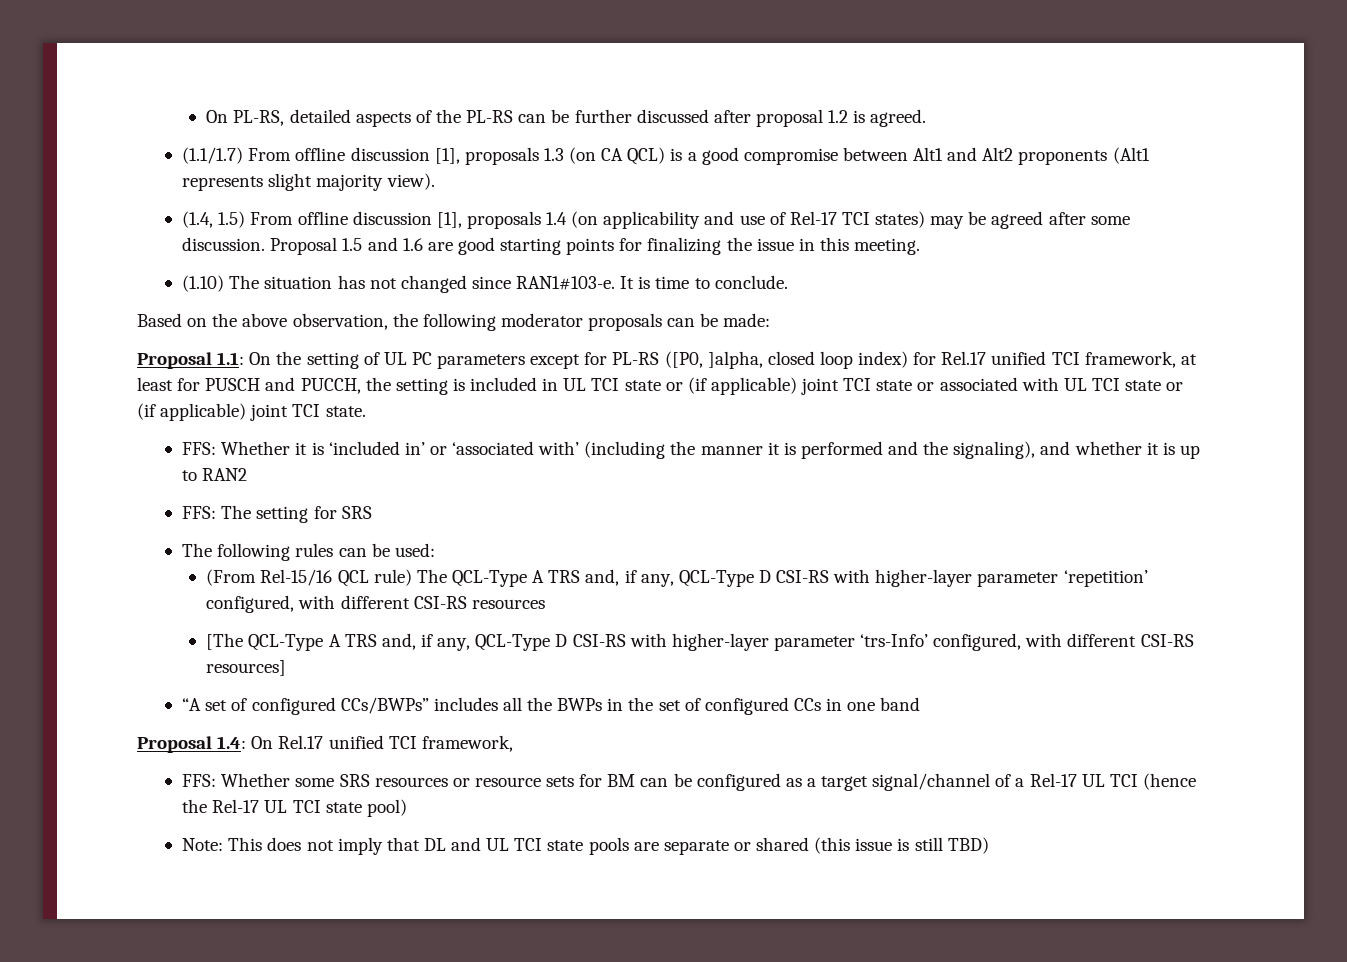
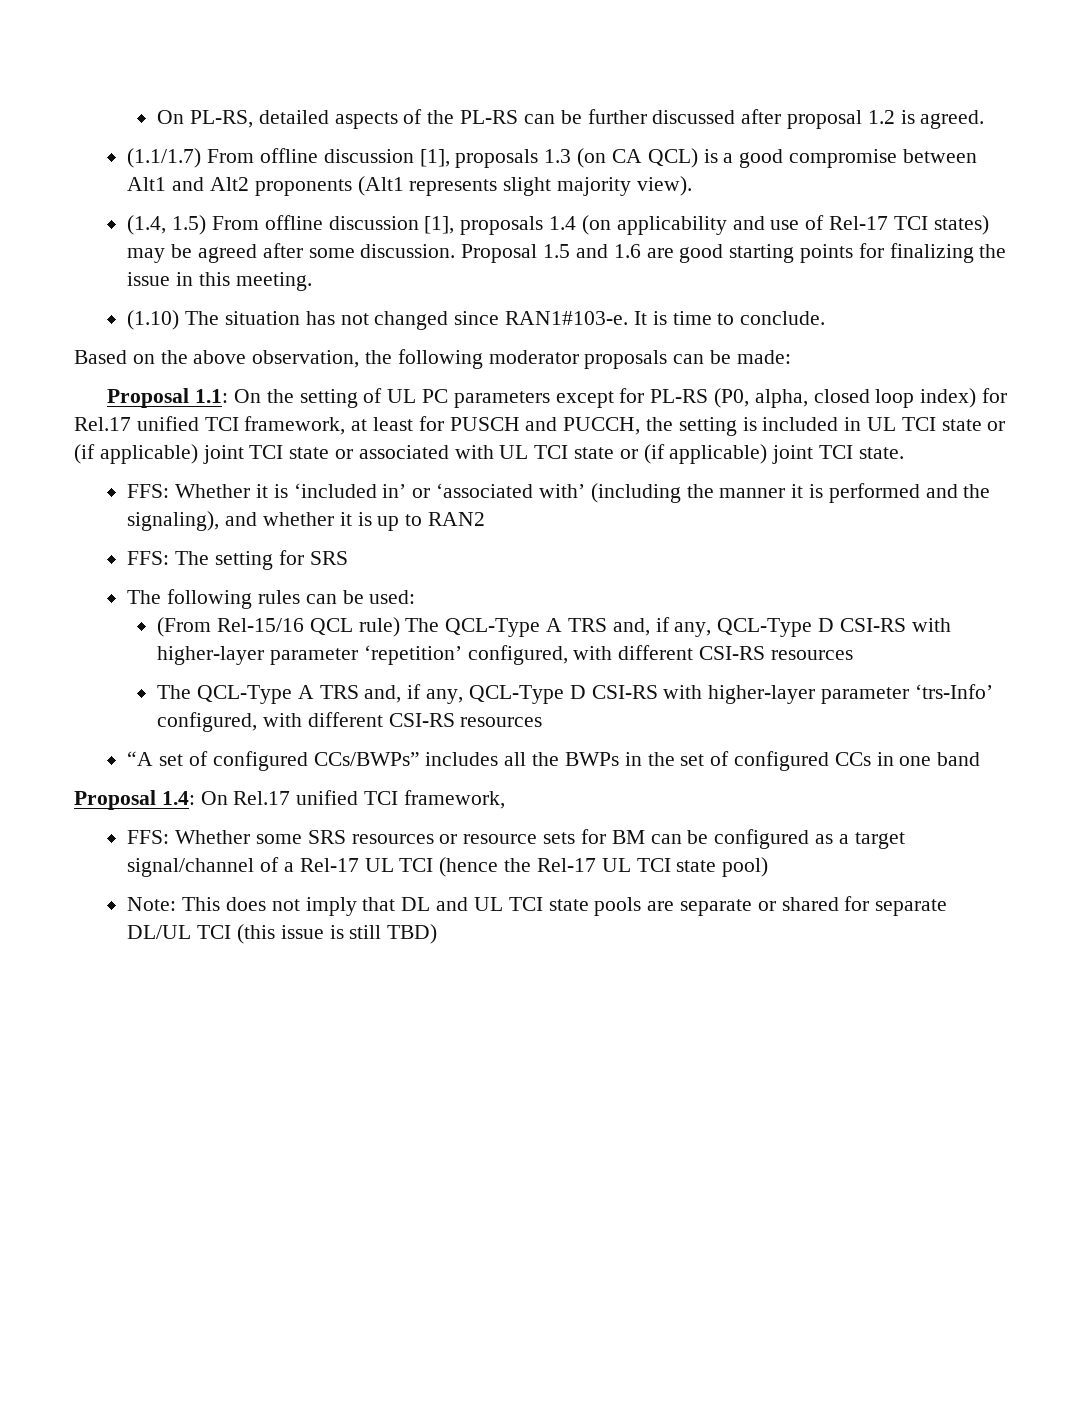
- Proposal 1.1: On the setting of UL PC parameters except for PL-RS ([P0, ]alpha, closed loop index) for Rel.17 unified TCI framework, at least for PUSCH and PUCCH, the setting is included in UL TCI state or (if applicable) joint TCI state or associated with UL TCI state or (if applicable) joint TCI state.
+ Proposal 1.1: On the setting of UL PC parameters except for PL-RS (P0, alpha, closed loop index) for Rel.17 unified TCI framework, at least for PUSCH and PUCCH, the setting is included in UL TCI state or (if applicable) joint TCI state or associated with UL TCI state or (if applicable) joint TCI state.
- [The QCL-Type A TRS and, if any, QCL-Type D CSI-RS with higher-layer parameter ‘trs-Info’ configured, with different CSI-RS resources]
+ The QCL-Type A TRS and, if any, QCL-Type D CSI-RS with higher-layer parameter ‘trs-Info’ configured, with different CSI-RS resources
- Note: This does not imply that DL and UL TCI state pools are separate or shared (this issue is still TBD)
+ Note: This does not imply that DL and UL TCI state pools are separate or shared for separate DL/UL TCI (this issue is still TBD)

